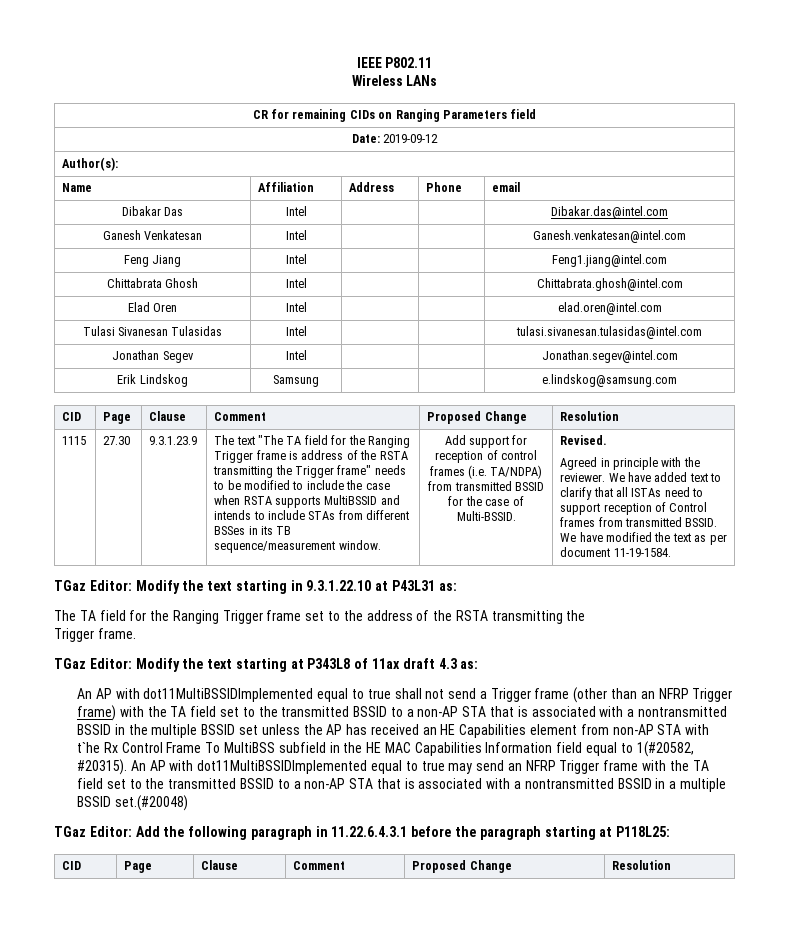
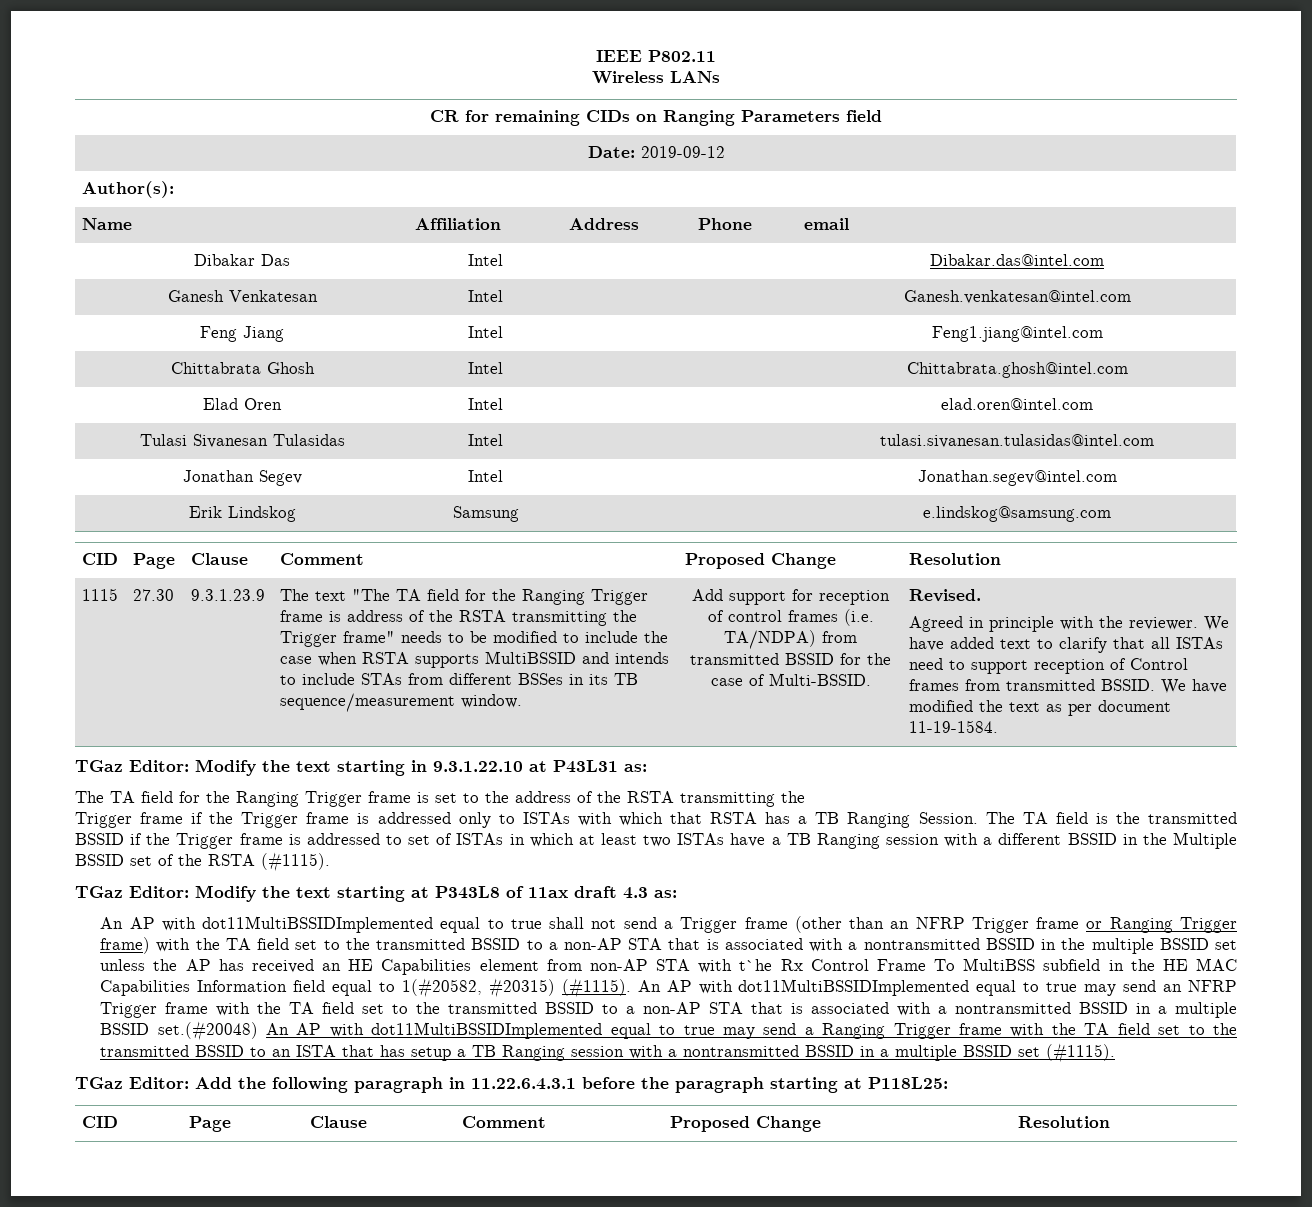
- The TA field for the Ranging Trigger frame set to the address of the RSTA transmitting the
+ The TA field for the Ranging Trigger frame is set to the address of the RSTA transmitting the
- Trigger frame.
+ Trigger frame if the Trigger frame is addressed only to ISTAs with which that RSTA has a TB Ranging Session. The TA field is the transmitted BSSID if the Trigger frame is addressed to set of ISTAs in which at least two ISTAs have a TB Ranging session with a different BSSID in the Multiple BSSID set of the RSTA (#1115).
- An AP with dot11MultiBSSIDImplemented equal to true shall not send a Trigger frame (other than an NFRP Trigger frame) with the TA field set to the transmitted BSSID to a non-AP STA that is associated with a nontransmitted BSSID in the multiple BSSID set unless the AP has received an HE Capabilities element from non-AP STA with t`he Rx Control Frame To MultiBSS subfield in the HE MAC Capabilities Information field equal to 1(#20582, #20315).
+ An AP with dot11MultiBSSIDImplemented equal to true shall not send a Trigger frame (other than an NFRP Trigger frame or Ranging Trigger frame) with the TA field set to the transmitted BSSID to a non-AP STA that is associated with a nontransmitted BSSID in the multiple BSSID set unless the AP has received an HE Capabilities element from non-AP STA with t`he Rx Control Frame To MultiBSS subfield in the HE MAC Capabilities Information field equal to 1(#20582, #20315) (#1115).
- An AP with dot11MultiBSSIDImplemented equal to true may send an NFRP Trigger frame with the TA field set to the transmitted BSSID to a non-AP STA that is associated with a nontransmitted BSSID in a multiple BSSID set.(#20048)
+ An AP with dot11MultiBSSIDImplemented equal to true may send an NFRP Trigger frame with the TA field set to the transmitted BSSID to a non-AP STA that is associated with a nontransmitted BSSID in a multiple BSSID set.(#20048) An AP with dot11MultiBSSIDImplemented equal to true may send a Ranging Trigger frame with the TA field set to the transmitted BSSID to an ISTA that has setup a TB Ranging session with a nontransmitted BSSID in a multiple BSSID set (#1115).

